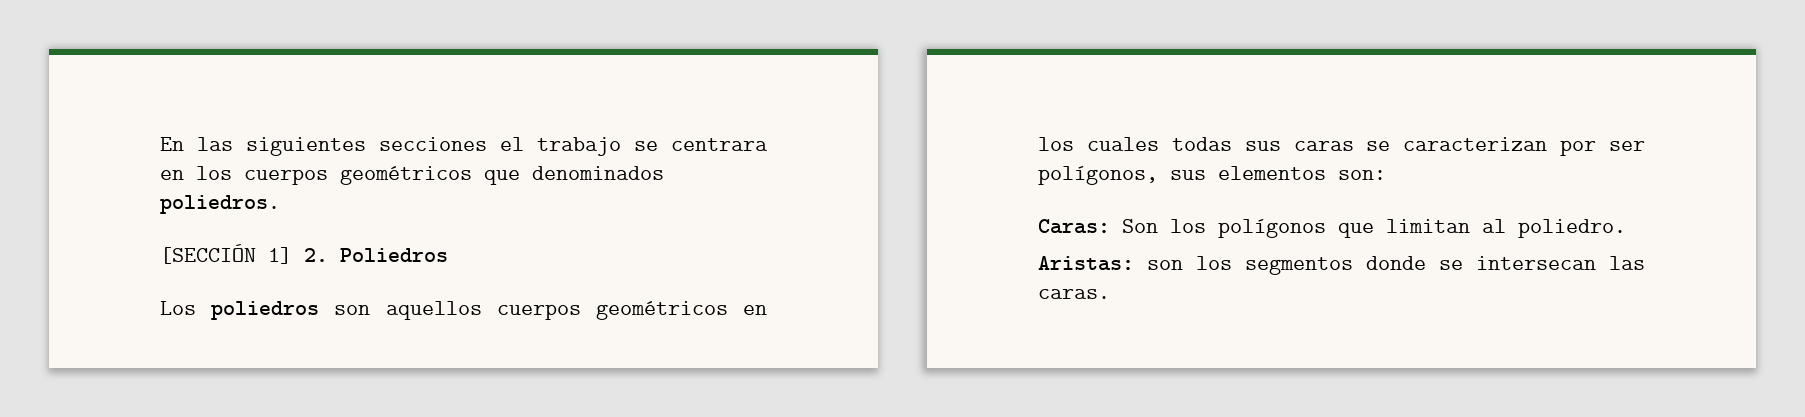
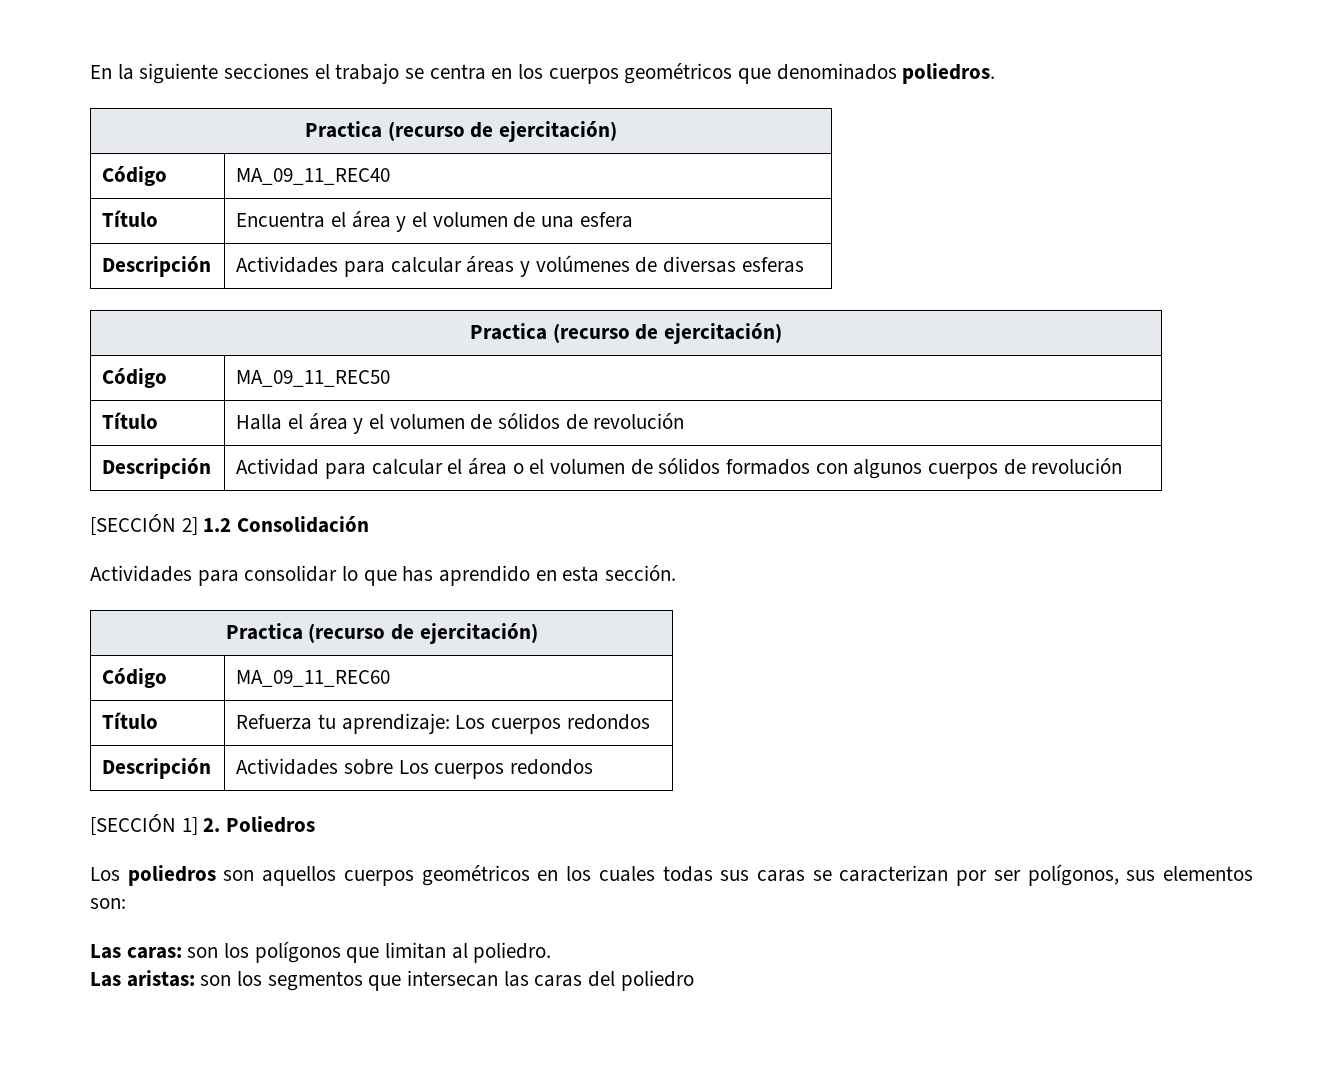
- En las siguientes secciones el trabajo se centrara en los cuerpos geométricos que denominados poliedros.
+ En la siguiente secciones el trabajo se centra en los cuerpos geométricos que denominados poliedros.
+ Practica (recurso de ejercitación)
+ Código | MA_09_11_REC40
+ Título | Encuentra el área y el volumen de una esfera
+ Descripción | Actividades para calcular áreas y volúmenes de diversas esferas
+ Practica (recurso de ejercitación)
+ Código | MA_09_11_REC50
+ Título | Halla el área y el volumen de sólidos de revolución
+ Descripción | Actividad para calcular el área o el volumen de sólidos formados con algunos cuerpos de revolución
+ [SECCIÓN 2] 1.2 Consolidación
+ Actividades para consolidar lo que has aprendido en esta sección.
+ Practica (recurso de ejercitación)
+ Código | MA_09_11_REC60
+ Título | Refuerza tu aprendizaje: Los cuerpos redondos
+ Descripción | Actividades sobre Los cuerpos redondos
- Caras: Son los polígonos que limitan al poliedro.
+ Las caras: son los polígonos que limitan al poliedro.
- Aristas: son los segmentos donde se intersecan las caras.
+ Las aristas: son los segmentos que intersecan las caras del poliedro

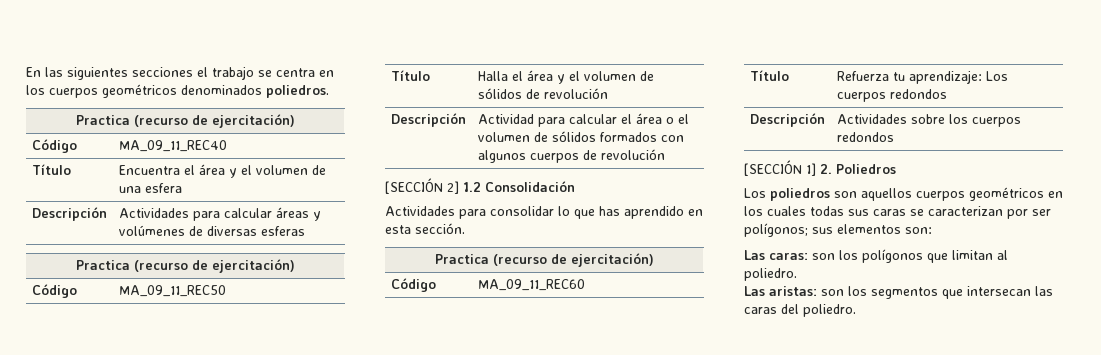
- En la siguiente secciones el trabajo se centra en los cuerpos geométricos que denominados poliedros.
+ En las siguientes secciones el trabajo se centra en los cuerpos geométricos denominados poliedros.
- Descripción | Actividades sobre Los cuerpos redondos
+ Descripción | Actividades sobre los cuerpos redondos
- Los poliedros son aquellos cuerpos geométricos en los cuales todas sus caras se caracterizan por ser polígonos, sus elementos son:
+ Los poliedros son aquellos cuerpos geométricos en los cuales todas sus caras se caracterizan por ser polígonos; sus elementos son:
- Las aristas: son los segmentos que intersecan las caras del poliedro
+ Las aristas: son los segmentos que intersecan las caras del poliedro.

